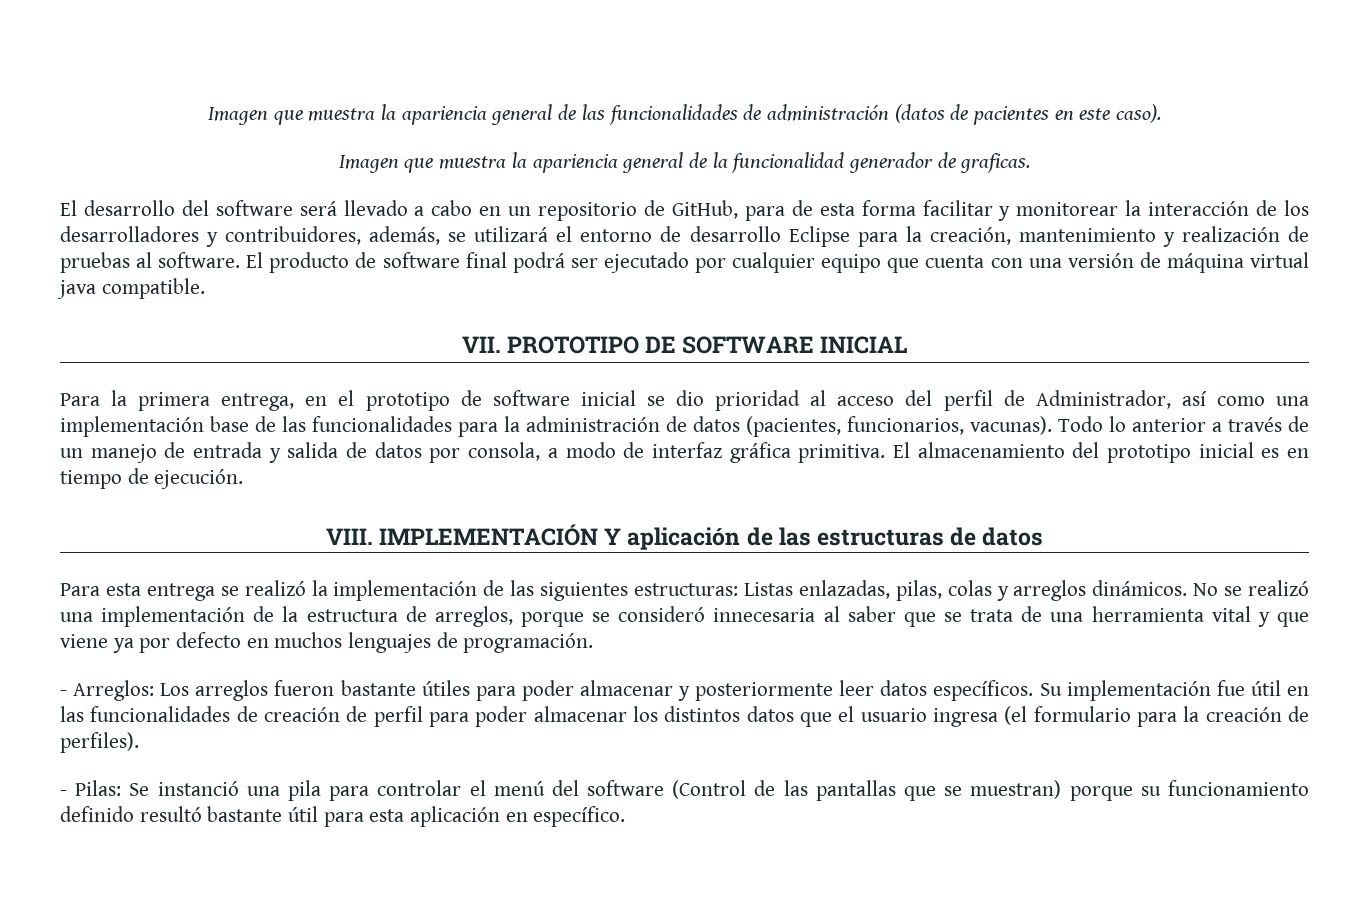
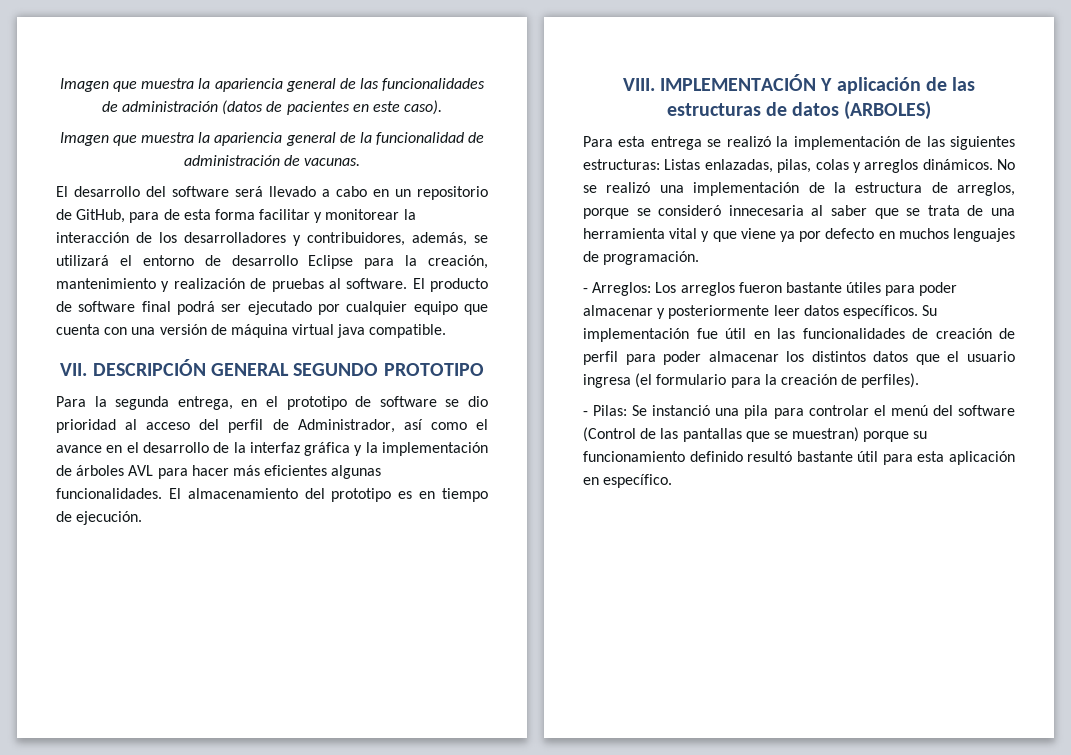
- Imagen que muestra la apariencia general de la funcionalidad generador de graficas.
+ Imagen que muestra la apariencia general de la funcionalidad de administración de vacunas.
- VII. PROTOTIPO DE SOFTWARE INICIAL
+ VII. DESCRIPCIÓN GENERAL SEGUNDO PROTOTIPO
- Para la primera entrega, en el prototipo de software inicial se dio prioridad al acceso del perfil de Administrador, así como una implementación base de las funcionalidades para la administración de datos (pacientes, funcionarios, vacunas). Todo lo anterior a través de un manejo de entrada y salida de datos por consola, a modo de interfaz gráfica primitiva.
+ Para la segunda entrega, en el prototipo de software se dio prioridad al acceso del perfil de Administrador, así como el avance en el desarrollo de la interfaz gráfica y la implementación de árboles AVL para hacer más eficientes algunas funcionalidades.
- El almacenamiento del prototipo inicial es en tiempo de ejecución.
+ El almacenamiento del prototipo es en tiempo de ejecución.
- IMPLEMENTACIÓN Y aplicación de las estructuras de datos
+ IMPLEMENTACIÓN Y aplicación de las estructuras de datos (ARBOLES)

